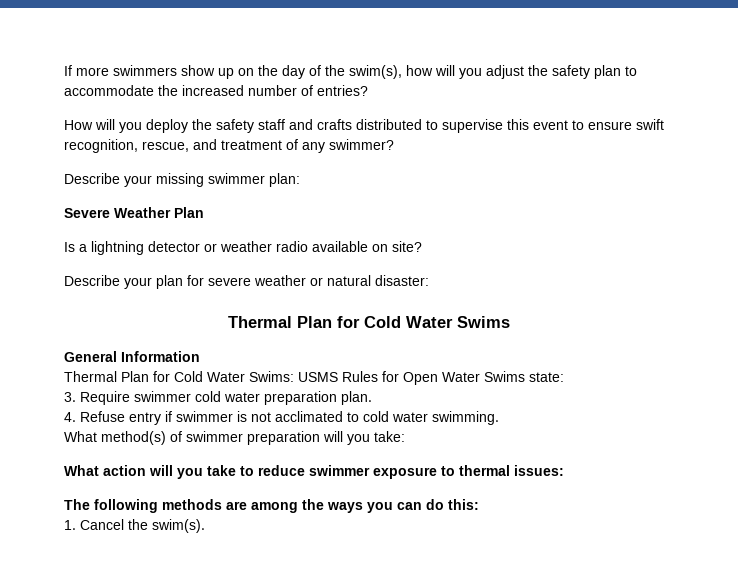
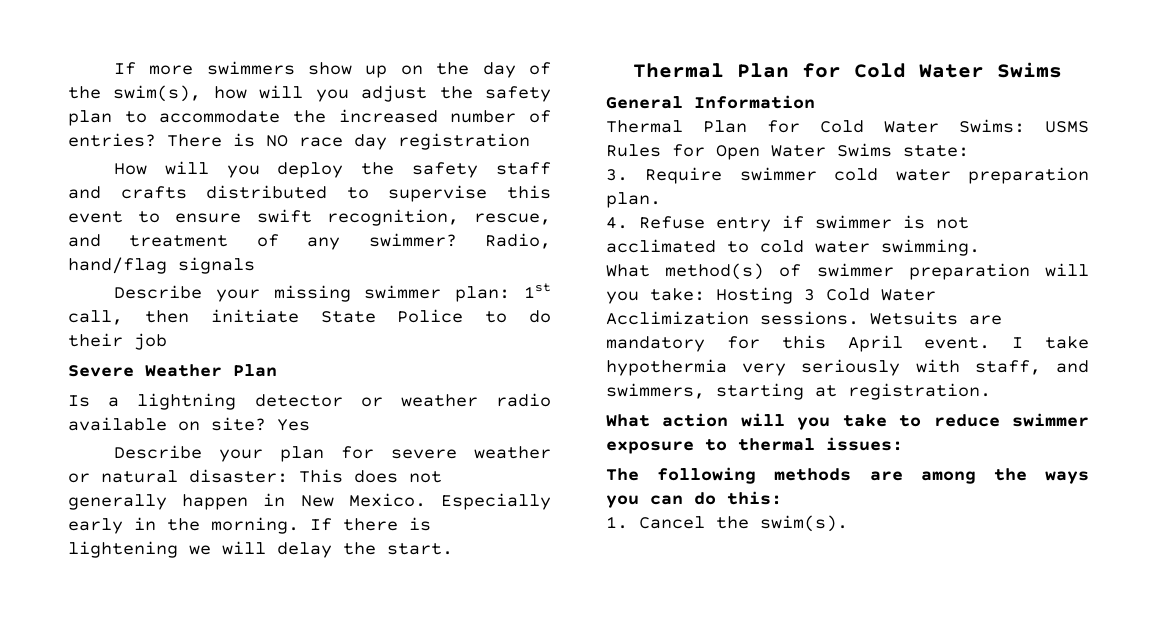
+ There is NO race day registration
+ Radio, hand/flag signals
- Describe your missing swimmer plan:
+ Describe your missing swimmer plan: 1st call, then initiate State Police to do their job
+ Yes
- Describe your plan for severe weather or natural disaster:
+ Describe your plan for severe weather or natural disaster: This does not generally happen in New Mexico. Especially early in the morning. If there is lightening we will delay the start.
- What method(s) of swimmer preparation will you take:
+ What method(s) of swimmer preparation will you take: Hosting 3 Cold Water Acclimization sessions. Wetsuits are mandatory for this April event. I take hypothermia very seriously with staff, and swimmers, starting at registration.

